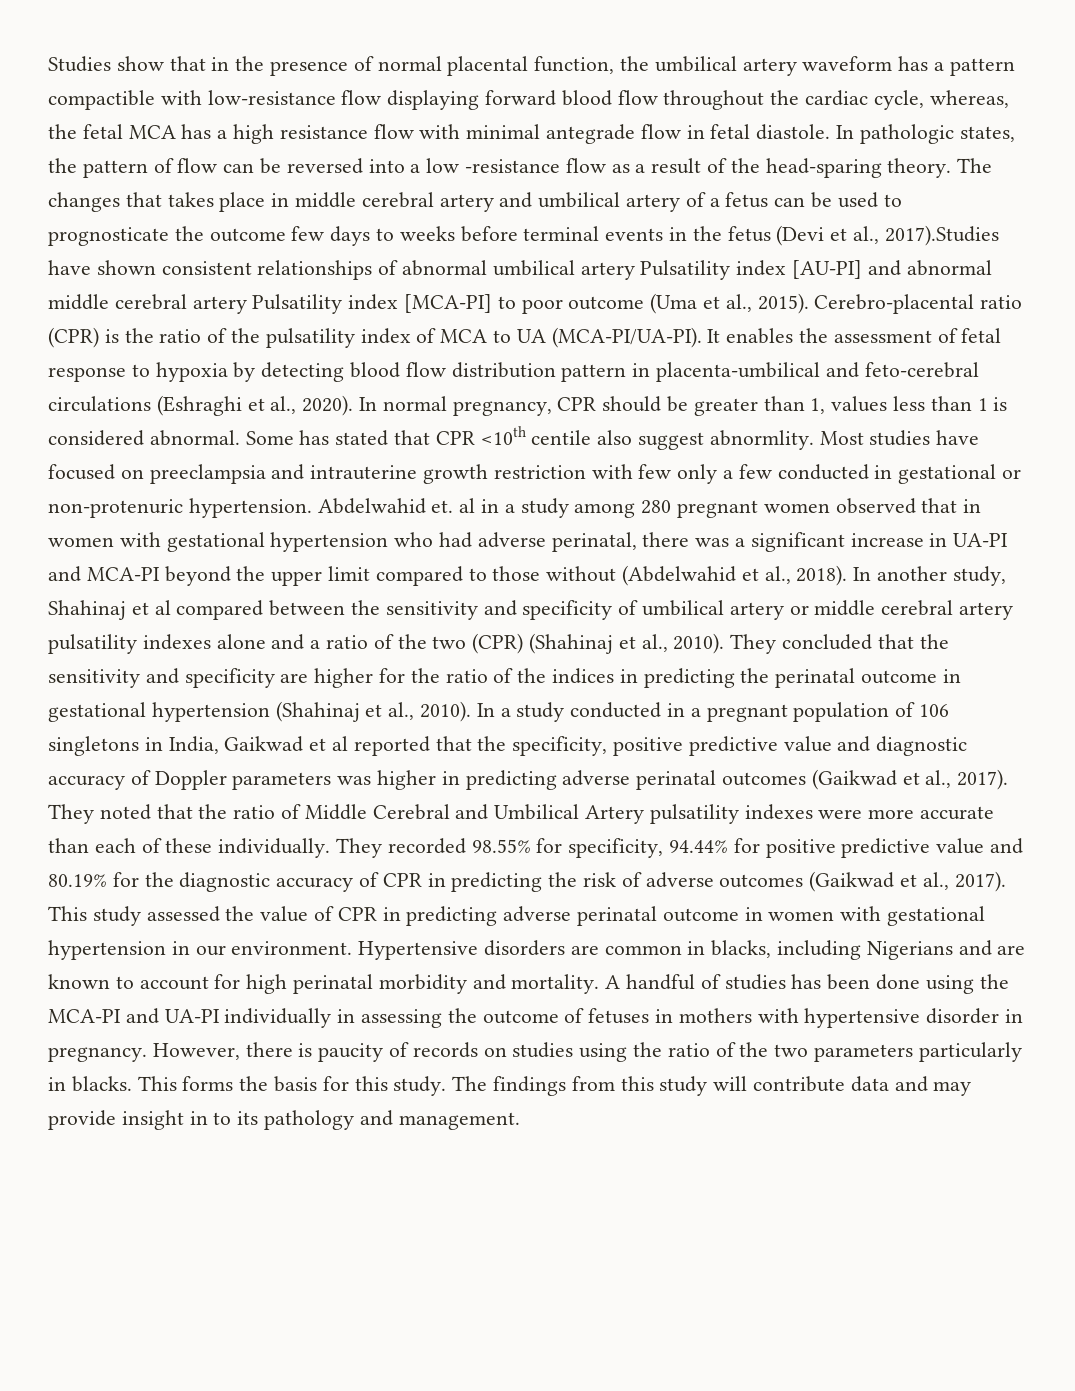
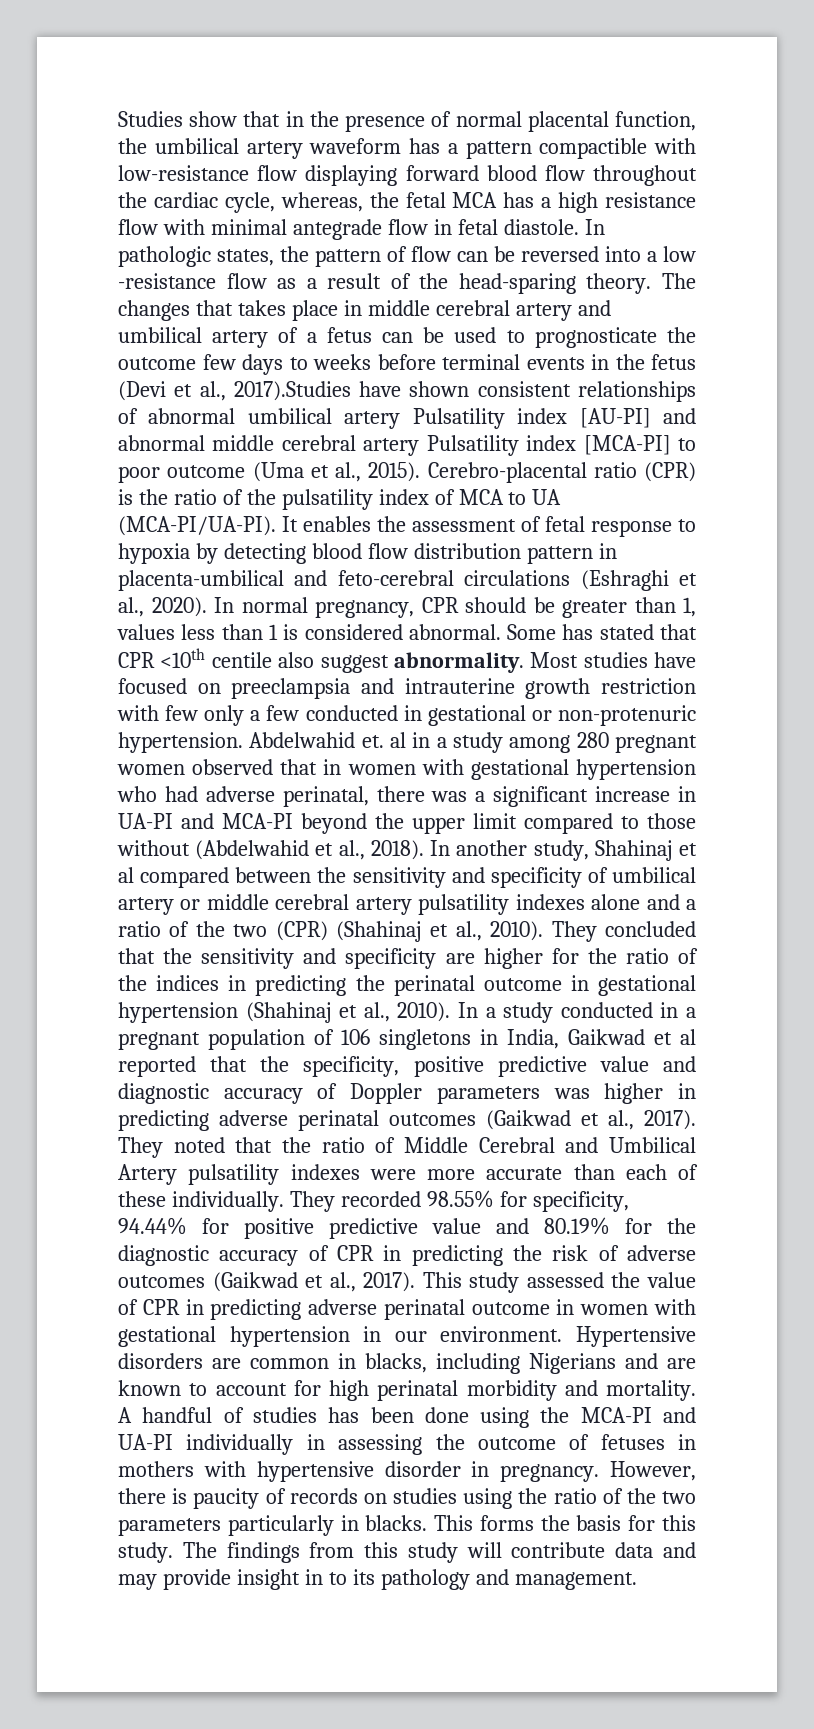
- Some has stated that CPR <10th centile also suggest abnormlity.
+ Some has stated that CPR <10th centile also suggest abnormality.

